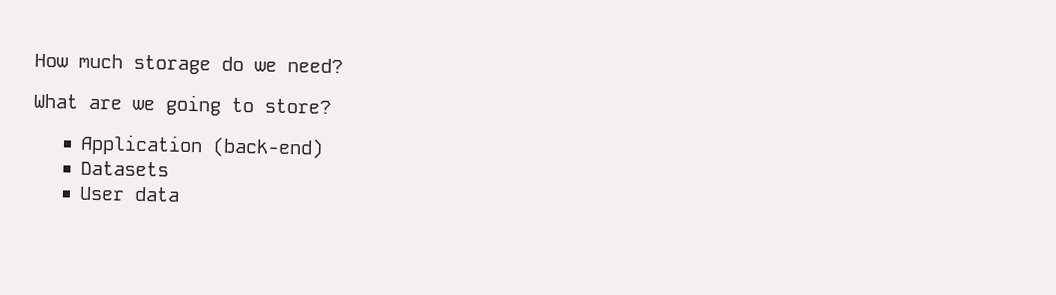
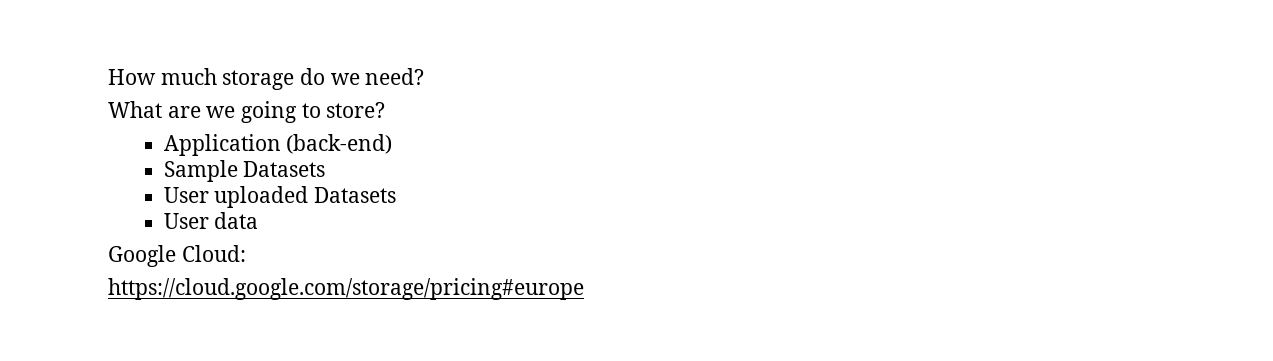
- Datasets
+ Sample Datasets
+ User uploaded Datasets
+ Google Cloud:
+ https://cloud.google.com/storage/pricing#europe

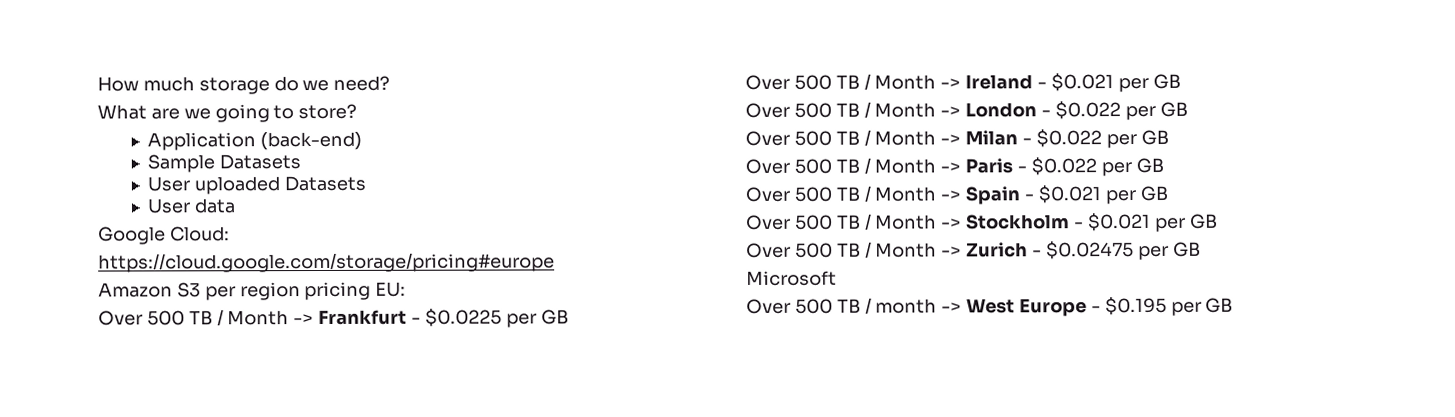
+ Amazon S3 per region pricing EU:
+ Over 500 TB / Month -> Frankfurt - $0.0225 per GB
+ Over 500 TB / Month -> Ireland - $0.021 per GB
+ Over 500 TB / Month -> London - $0.022 per GB
+ Over 500 TB / Month -> Milan - $0.022 per GB
+ Over 500 TB / Month -> Paris - $0.022 per GB
+ Over 500 TB / Month -> Spain - $0.021 per GB
+ Over 500 TB / Month -> Stockholm - $0.021 per GB
+ Over 500 TB / Month -> Zurich - $0.02475 per GB
+ Microsoft
+ Over 500 TB / month -> West Europe - $0.195 per GB

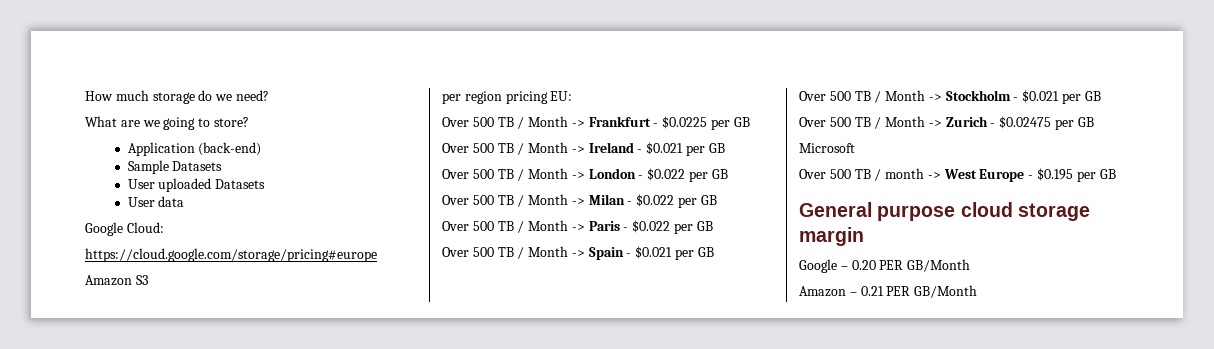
- Amazon S3 per region pricing EU:
+ Amazon S3
+ per region pricing EU:
+ General purpose cloud storage margin
+ Google – 0.20 PER GB/Month
+ Amazon – 0.21 PER GB/Month

